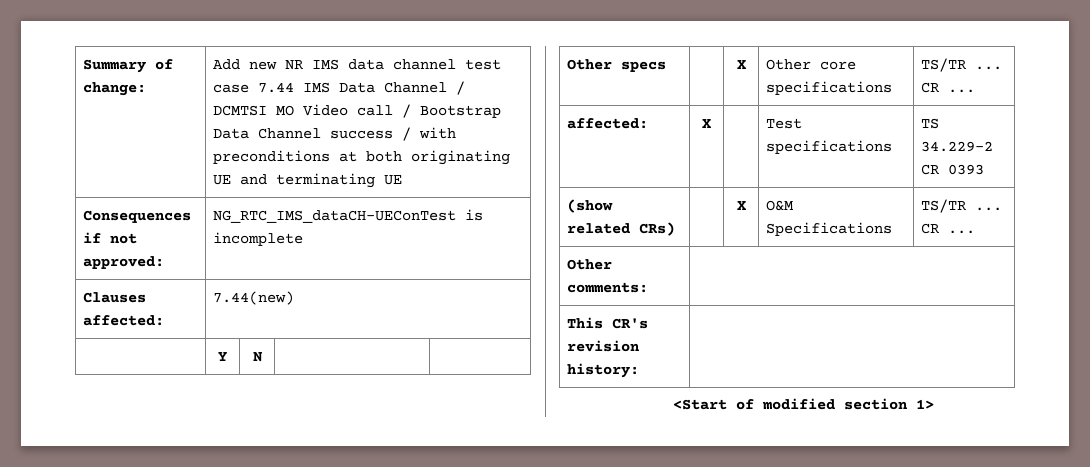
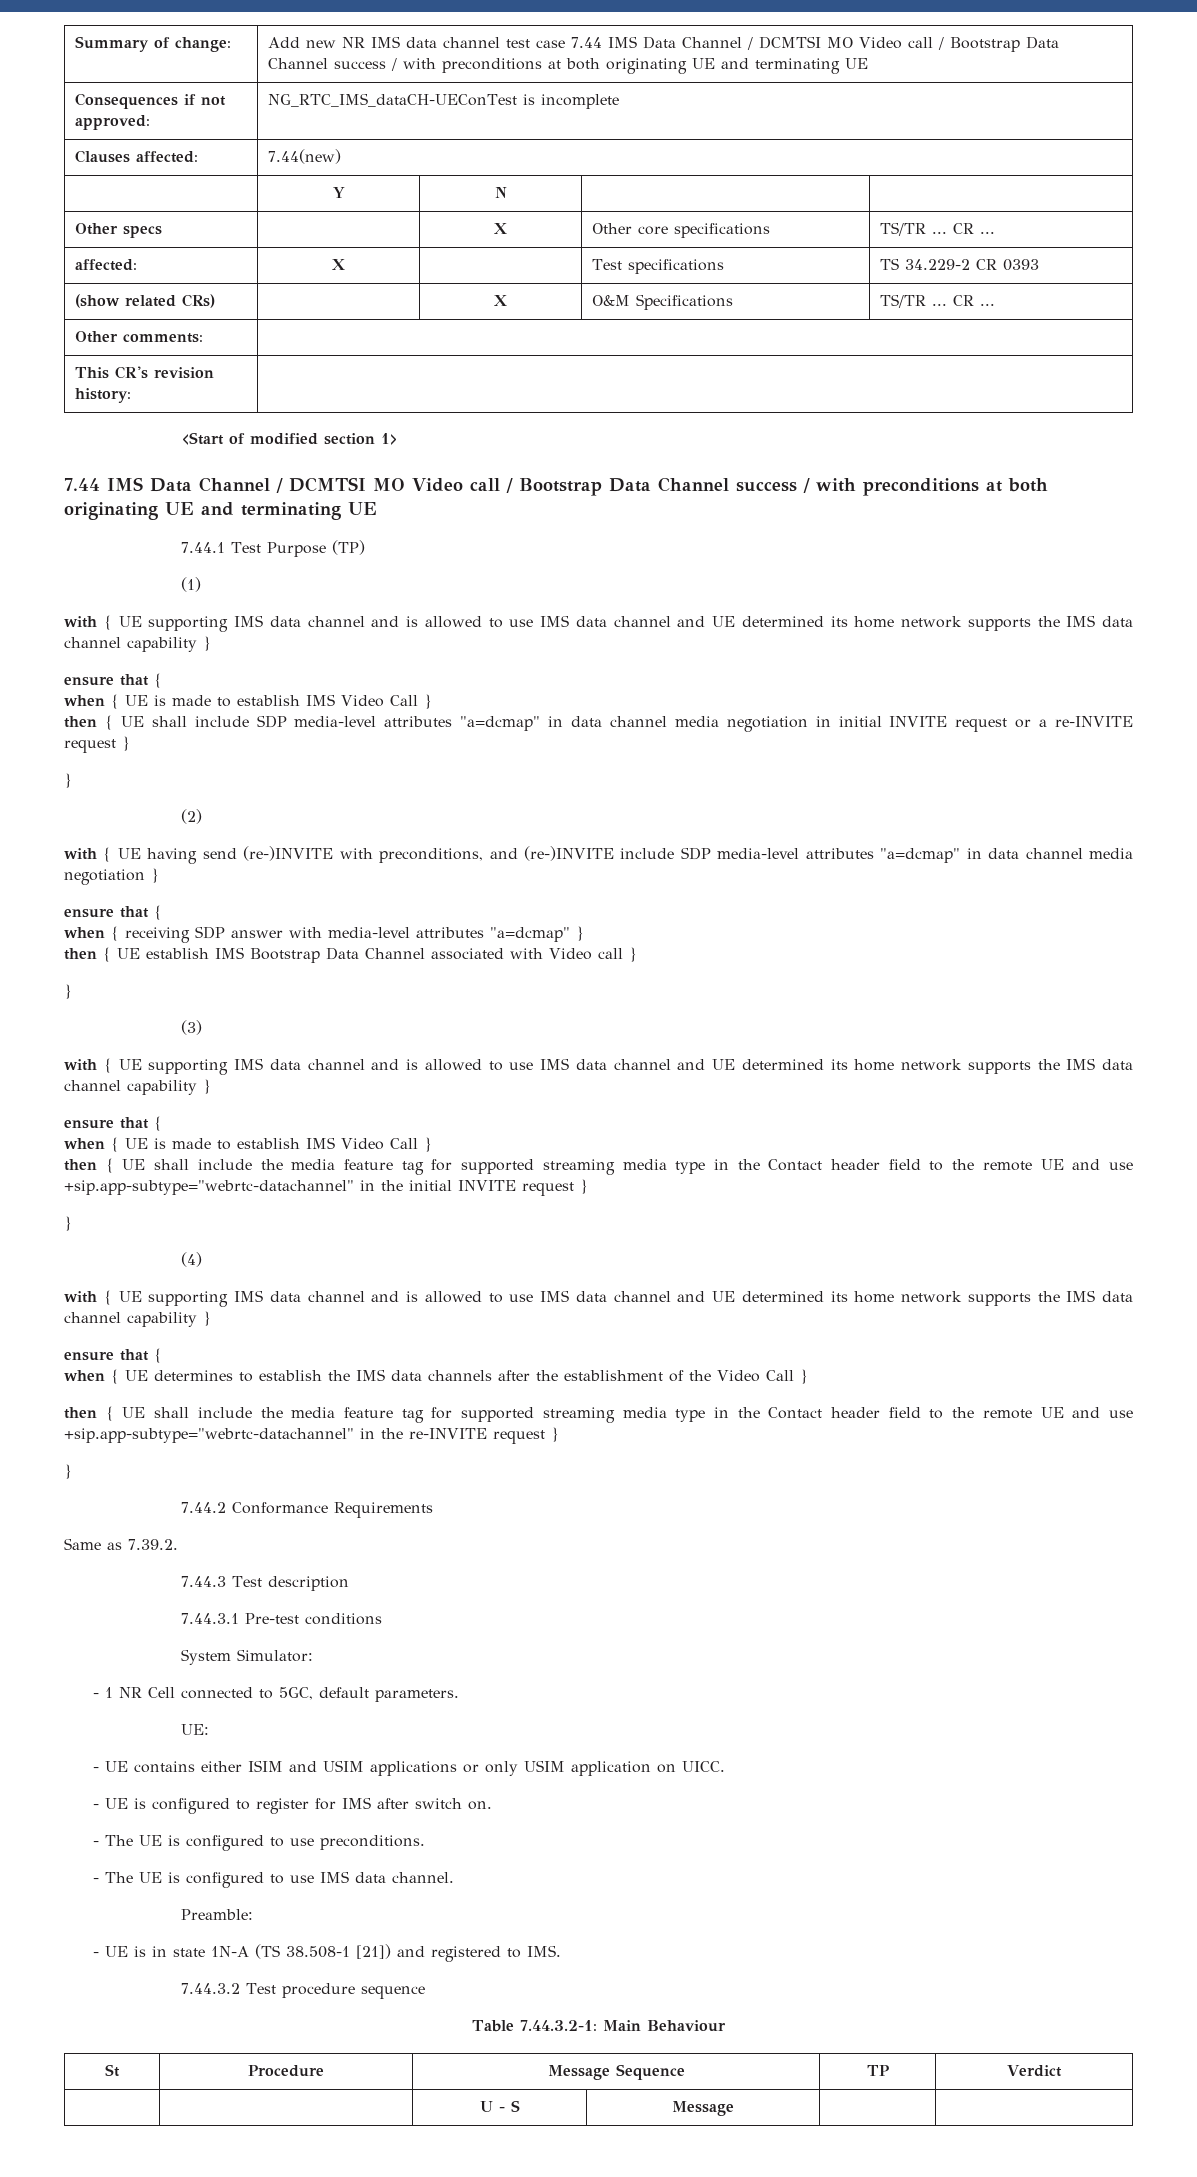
  <Start of modified section 1>
+ 7.44 IMS Data Channel / DCMTSI MO Video call / Bootstrap Data Channel success / with preconditions at both originating UE and terminating UE
+ 7.44.1 Test Purpose (TP)
+ (1)
+ with { UE supporting IMS data channel and is allowed to use IMS data channel and UE determined its home network supports the IMS data channel capability }
+ ensure that {
+ when { UE is made to establish IMS Video Call }
+ then { UE shall include SDP media-level attributes "a=dcmap" in data channel media negotiation in initial INVITE request or a re-INVITE request }
+ }
+ (2)
+ with { UE having send (re-)INVITE with preconditions, and (re-)INVITE include SDP media-level attributes "a=dcmap" in data channel media negotiation }
+ ensure that {
+ when { receiving SDP answer with media-level attributes "a=dcmap" }
+ then { UE establish IMS Bootstrap Data Channel associated with Video call }
+ }
+ (3)
+ with { UE supporting IMS data channel and is allowed to use IMS data channel and UE determined its home network supports the IMS data channel capability }
+ ensure that {
+ when { UE is made to establish IMS Video Call }
+ then { UE shall include the media feature tag for supported streaming media type in the Contact header field to the remote UE and use +sip.app-subtype="webrtc-datachannel" in the initial INVITE request }
+ }
+ (4)
+ with { UE supporting IMS data channel and is allowed to use IMS data channel and UE determined its home network supports the IMS data channel capability }
+ ensure that {
+ when { UE determines to establish the IMS data channels after the establishment of the Video Call }
+ then { UE shall include the media feature tag for supported streaming media type in the Contact header field to the remote UE and use +sip.app-subtype="webrtc-datachannel" in the re-INVITE request }
+ }
+ 7.44.2 Conformance Requirements
+ Same as 7.39.2.
+ 7.44.3 Test description
+ 7.44.3.1 Pre-test conditions
+ System Simulator:
+ - 1 NR Cell connected to 5GC, default parameters.
+ UE:
+ - UE contains either ISIM and USIM applications or only USIM application on UICC.
+ - UE is configured to register for IMS after switch on.
+ - The UE is configured to use preconditions.
+ - The UE is configured to use IMS data channel.
+ Preamble:
+ - UE is in state 1N-A (TS 38.508-1 [21]) and registered to IMS.
+ 7.44.3.2 Test procedure sequence
+ Table 7.44.3.2-1: Main Behaviour
+ St | Procedure | Message Sequence | TP | Verdict
+ | | U - S | Message | |

